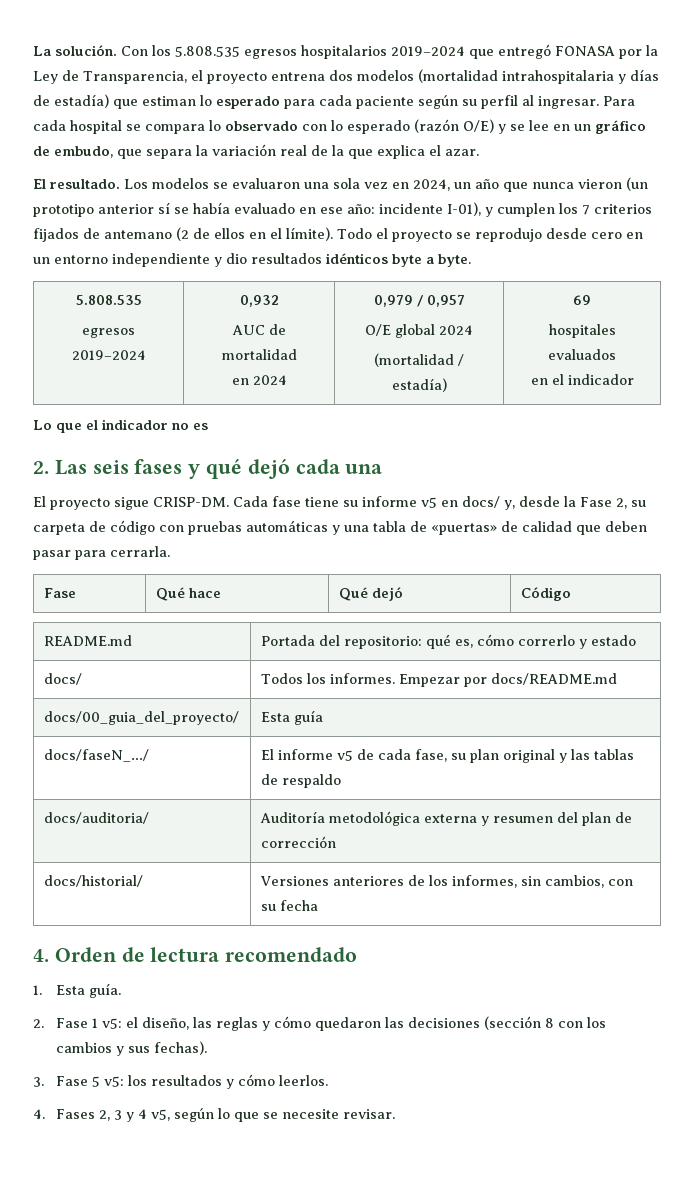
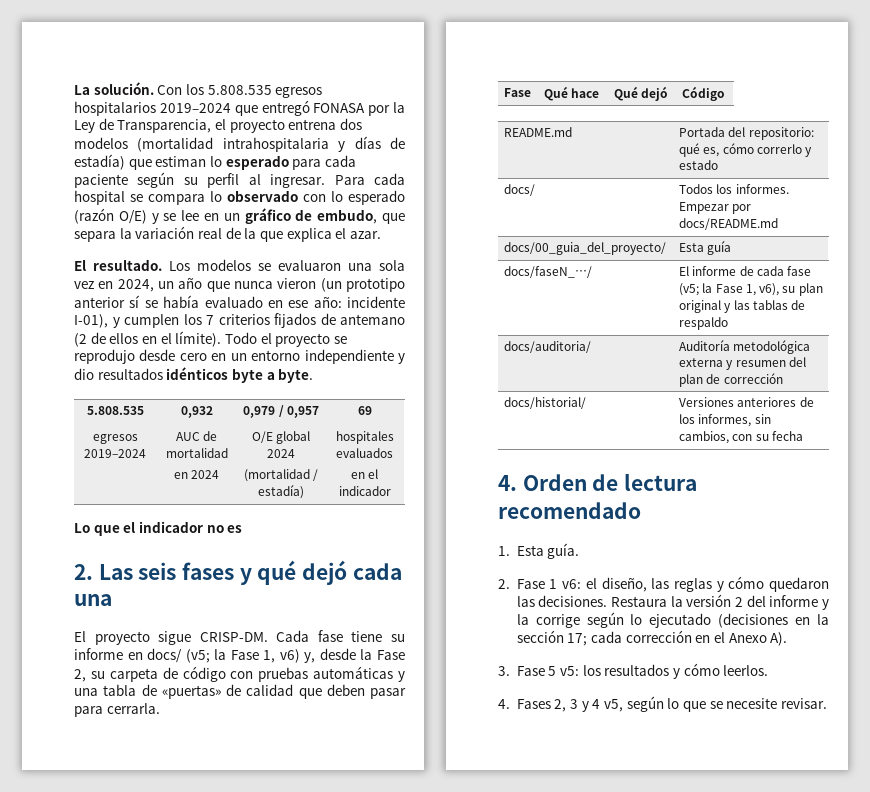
- Cada fase tiene su informe v5 en docs/ y, desde la Fase 2, su carpeta de código con pruebas automáticas y una tabla de «puertas» de calidad que deben pasar para cerrarla.
+ Cada fase tiene su informe en docs/ (v5; la Fase 1, v6) y, desde la Fase 2, su carpeta de código con pruebas automáticas y una tabla de «puertas» de calidad que deben pasar para cerrarla.
- docs/faseN_…/ | El informe v5 de cada fase, su plan original y las tablas de respaldo
+ docs/faseN_…/ | El informe de cada fase (v5; la Fase 1, v6), su plan original y las tablas de respaldo
- 2. Fase 1 v5: el diseño, las reglas y cómo quedaron las decisiones (sección 8 con los cambios y sus fechas).
+ 2. Fase 1 v6: el diseño, las reglas y cómo quedaron las decisiones. Restaura la versión 2 del informe y la corrige según lo ejecutado (decisiones en la sección 17; cada corrección en el Anexo A).

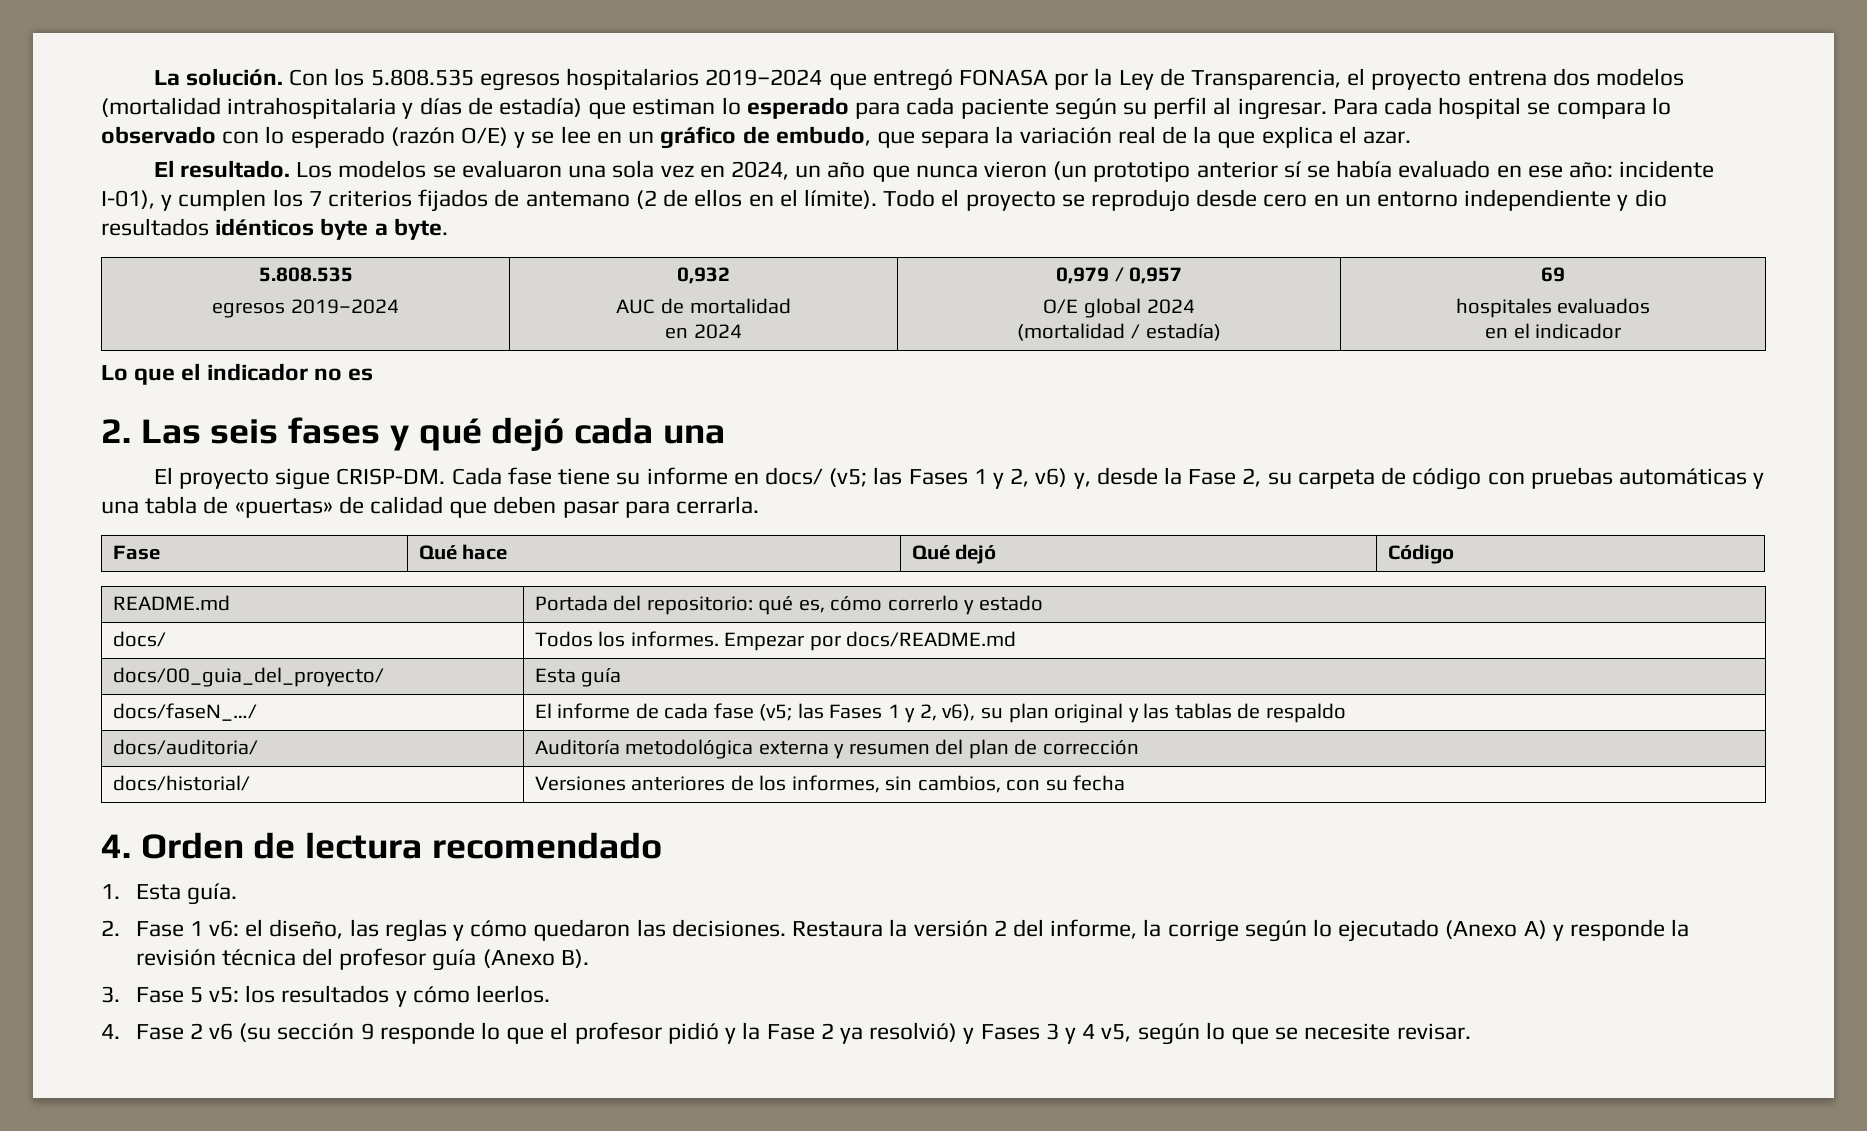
- Cada fase tiene su informe en docs/ (v5; la Fase 1, v6) y, desde la Fase 2, su carpeta de código con pruebas automáticas y una tabla de «puertas» de calidad que deben pasar para cerrarla.
+ Cada fase tiene su informe en docs/ (v5; las Fases 1 y 2, v6) y, desde la Fase 2, su carpeta de código con pruebas automáticas y una tabla de «puertas» de calidad que deben pasar para cerrarla.
- docs/faseN_…/ | El informe de cada fase (v5; la Fase 1, v6), su plan original y las tablas de respaldo
+ docs/faseN_…/ | El informe de cada fase (v5; las Fases 1 y 2, v6), su plan original y las tablas de respaldo
- Restaura la versión 2 del informe y la corrige según lo ejecutado (decisiones en la sección 17; cada corrección en el Anexo A).
+ Restaura la versión 2 del informe, la corrige según lo ejecutado (Anexo A) y responde la revisión técnica del profesor guía (Anexo B).
- 4. Fases 2, 3 y 4 v5, según lo que se necesite revisar.
+ 4. Fase 2 v6 (su sección 9 responde lo que el profesor pidió y la Fase 2 ya resolvió) y Fases 3 y 4 v5, según lo que se necesite revisar.

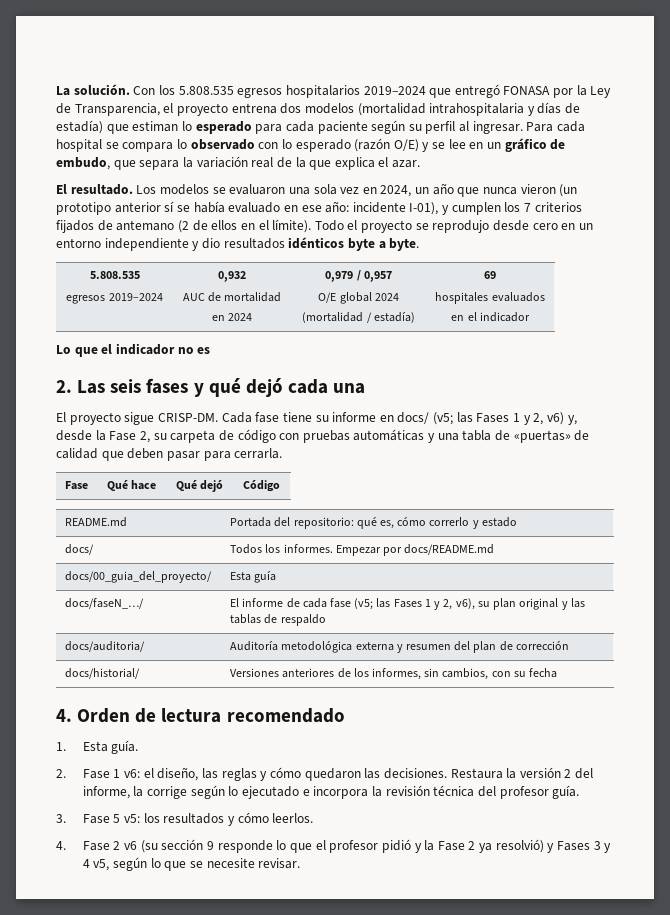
- Restaura la versión 2 del informe, la corrige según lo ejecutado (Anexo A) y responde la revisión técnica del profesor guía (Anexo B).
+ Restaura la versión 2 del informe, la corrige según lo ejecutado e incorpora la revisión técnica del profesor guía.

